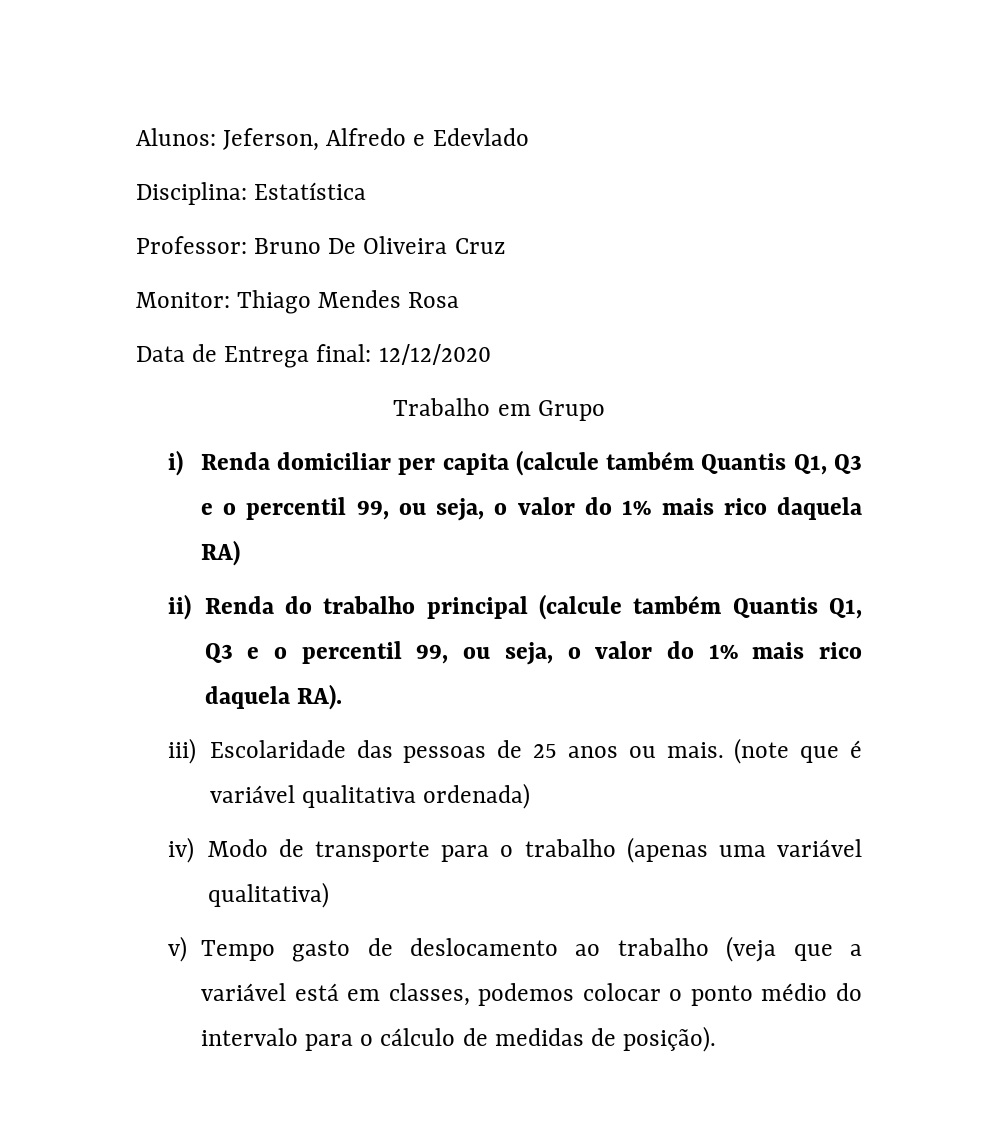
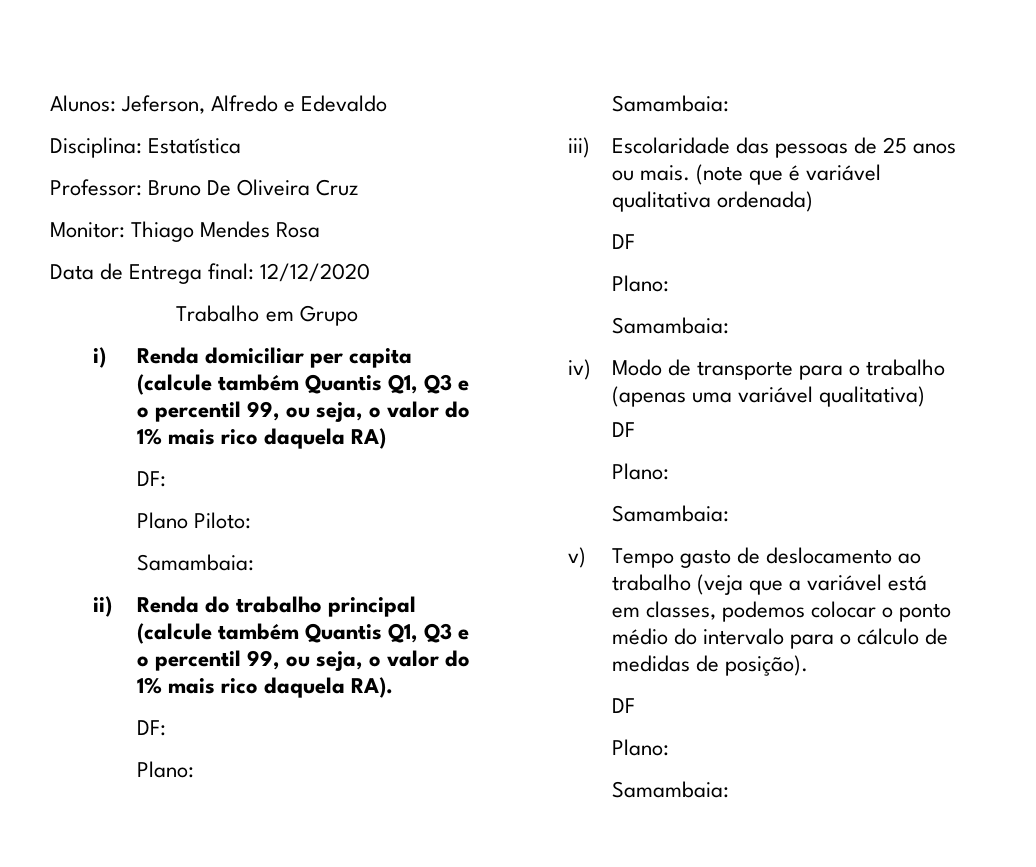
- Alunos: Jeferson, Alfredo e Edevlado
+ Alunos: Jeferson, Alfredo e Edevaldo
  i) Renda domiciliar per capita (calcule também Quantis Q1, Q3 e o percentil 99, ou seja, o valor do 1% mais rico daquela RA)
+ DF:
+ Plano Piloto:
+ Samambaia:
  ii) Renda do trabalho principal (calcule também Quantis Q1, Q3 e o percentil 99, ou seja, o valor do 1% mais rico daquela RA).
+ DF:
+ Plano:
+ Samambaia:
  (note que é variável qualitativa ordenada)
+ DF
+ Plano:
+ Samambaia:
  iv) Modo de transporte para o trabalho (apenas uma variável qualitativa)
+ DF
+ Plano:
+ Samambaia:
  v) Tempo gasto de deslocamento ao trabalho (veja que a variável está em classes, podemos colocar o ponto médio do intervalo para o cálculo de medidas de posição).
+ DF
+ Plano:
+ Samambaia:

